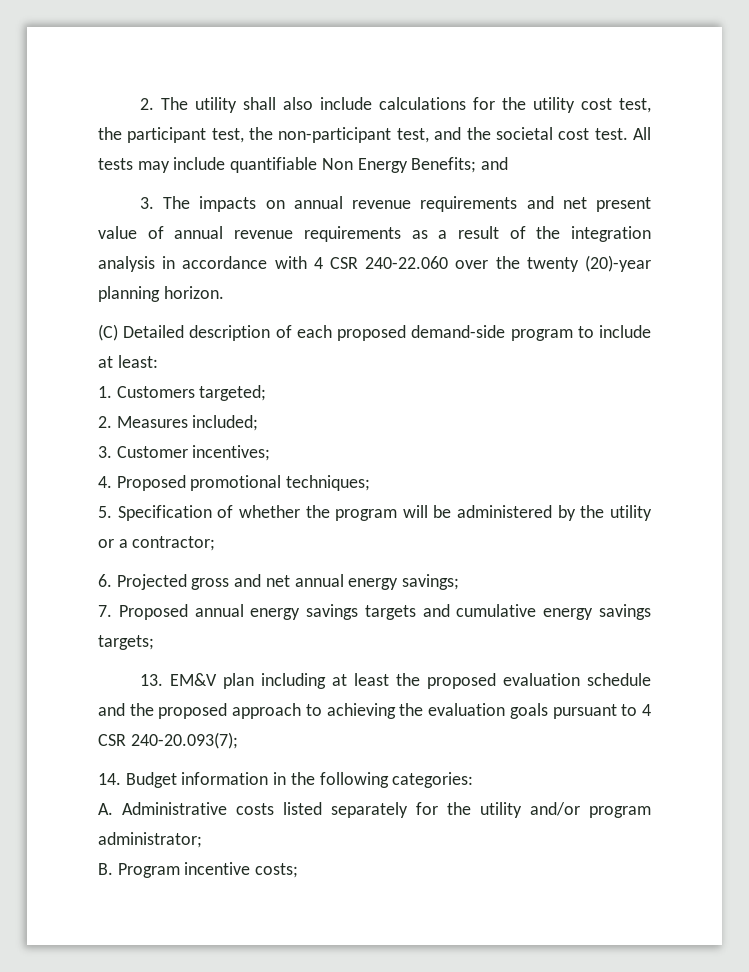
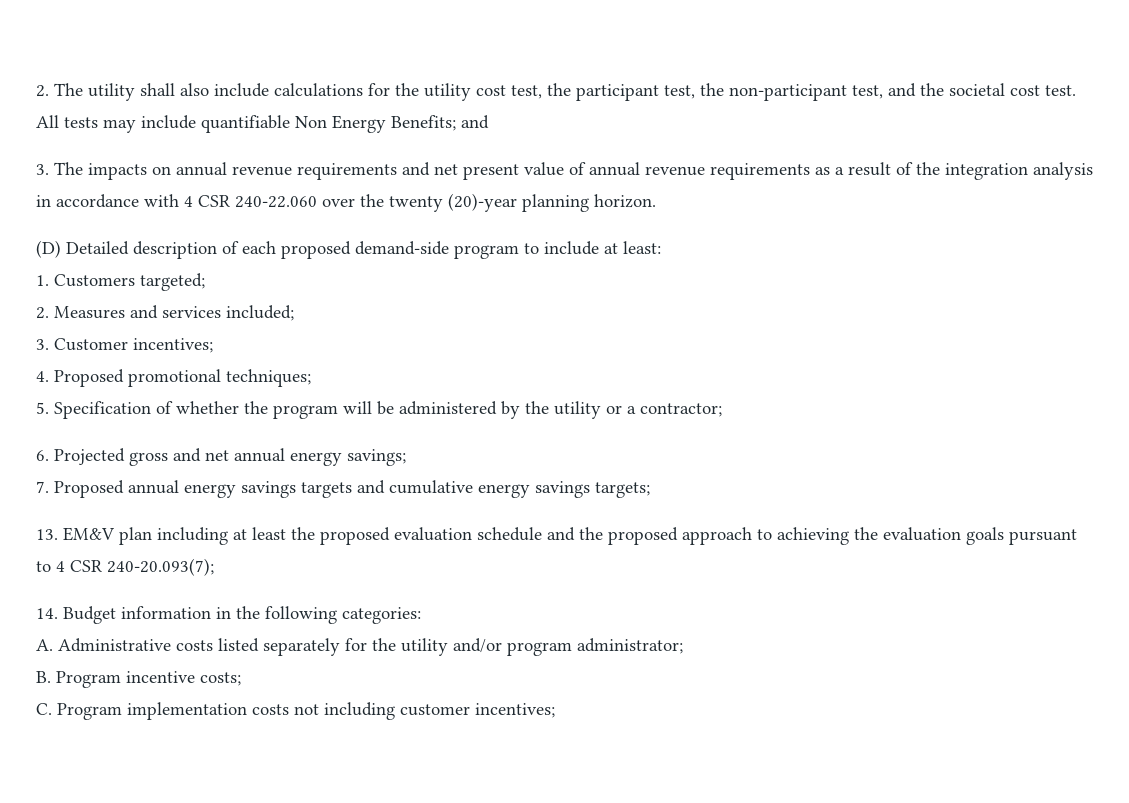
- (C) Detailed description of each proposed demand-side program to include at least:
+ (D) Detailed description of each proposed demand-side program to include at least:
- 2. Measures included;
+ 2. Measures and services included;
+ C. Program implementation costs not including customer incentives;

